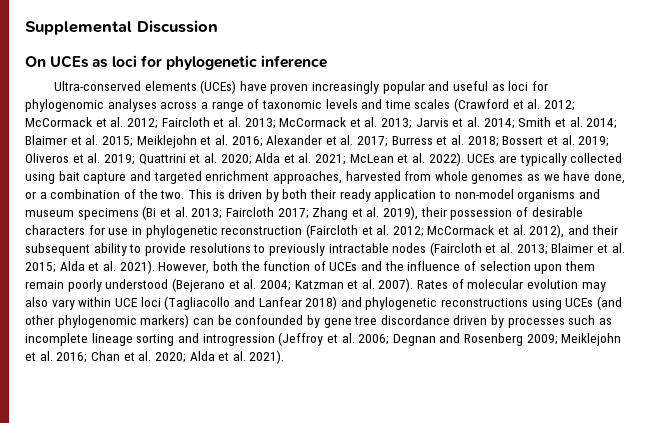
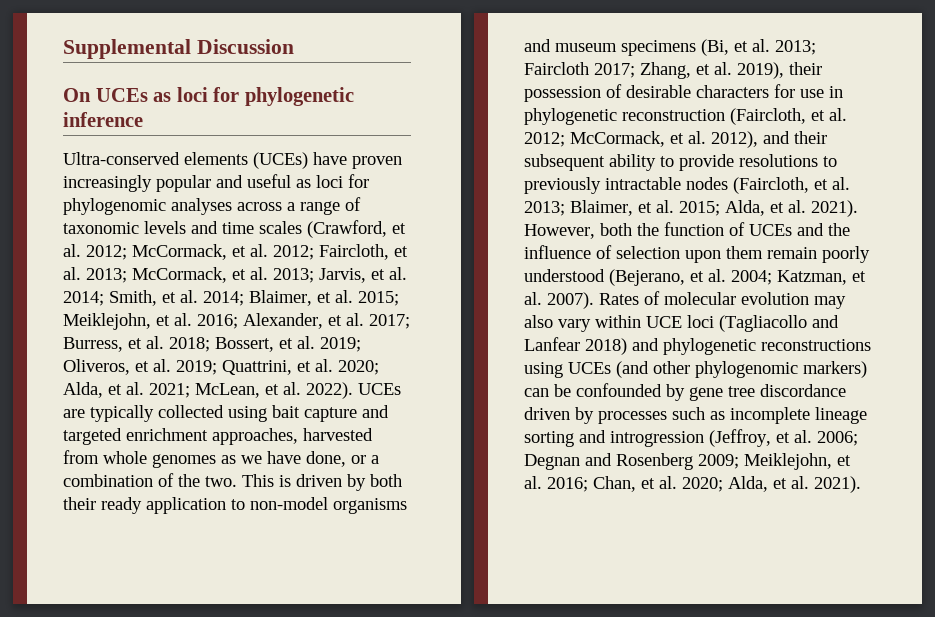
- Ultra-conserved elements (UCEs) have proven increasingly popular and useful as loci for phylogenomic analyses across a range of taxonomic levels and time scales (Crawford et al. 2012; McCormack et al. 2012; Faircloth et al. 2013; McCormack et al. 2013; Jarvis et al. 2014; Smith et al. 2014; Blaimer et al. 2015; Meiklejohn et al. 2016; Alexander et al. 2017; Burress et al. 2018; Bossert et al. 2019; Oliveros et al. 2019; Quattrini et al. 2020; Alda et al. 2021; McLean et al. 2022).
+ Ultra-conserved elements (UCEs) have proven increasingly popular and useful as loci for phylogenomic analyses across a range of taxonomic levels and time scales (Crawford, et al. 2012; McCormack, et al. 2012; Faircloth, et al. 2013; McCormack, et al. 2013; Jarvis, et al. 2014; Smith, et al. 2014; Blaimer, et al. 2015; Meiklejohn, et al. 2016; Alexander, et al. 2017; Burress, et al. 2018; Bossert, et al. 2019; Oliveros, et al. 2019; Quattrini, et al. 2020; Alda, et al. 2021; McLean, et al. 2022).
- This is driven by both their ready application to non-model organisms and museum specimens (Bi et al. 2013; Faircloth 2017; Zhang et al. 2019), their possession of desirable characters for use in phylogenetic reconstruction (Faircloth et al. 2012; McCormack et al. 2012), and their subsequent ability to provide resolutions to previously intractable nodes (Faircloth et al. 2013; Blaimer et al. 2015; Alda et al. 2021).
+ This is driven by both their ready application to non-model organisms and museum specimens (Bi, et al. 2013; Faircloth 2017; Zhang, et al. 2019), their possession of desirable characters for use in phylogenetic reconstruction (Faircloth, et al. 2012; McCormack, et al. 2012), and their subsequent ability to provide resolutions to previously intractable nodes (Faircloth, et al. 2013; Blaimer, et al. 2015; Alda, et al. 2021).
- However, both the function of UCEs and the influence of selection upon them remain poorly understood (Bejerano et al. 2004; Katzman et al. 2007).
+ However, both the function of UCEs and the influence of selection upon them remain poorly understood (Bejerano, et al. 2004; Katzman, et al. 2007).
- Rates of molecular evolution may also vary within UCE loci (Tagliacollo and Lanfear 2018) and phylogenetic reconstructions using UCEs (and other phylogenomic markers) can be confounded by gene tree discordance driven by processes such as incomplete lineage sorting and introgression (Jeffroy et al. 2006; Degnan and Rosenberg 2009; Meiklejohn et al. 2016; Chan et al. 2020; Alda et al. 2021).
+ Rates of molecular evolution may also vary within UCE loci (Tagliacollo and Lanfear 2018) and phylogenetic reconstructions using UCEs (and other phylogenomic markers) can be confounded by gene tree discordance driven by processes such as incomplete lineage sorting and introgression (Jeffroy, et al. 2006; Degnan and Rosenberg 2009; Meiklejohn, et al. 2016; Chan, et al. 2020; Alda, et al. 2021).

